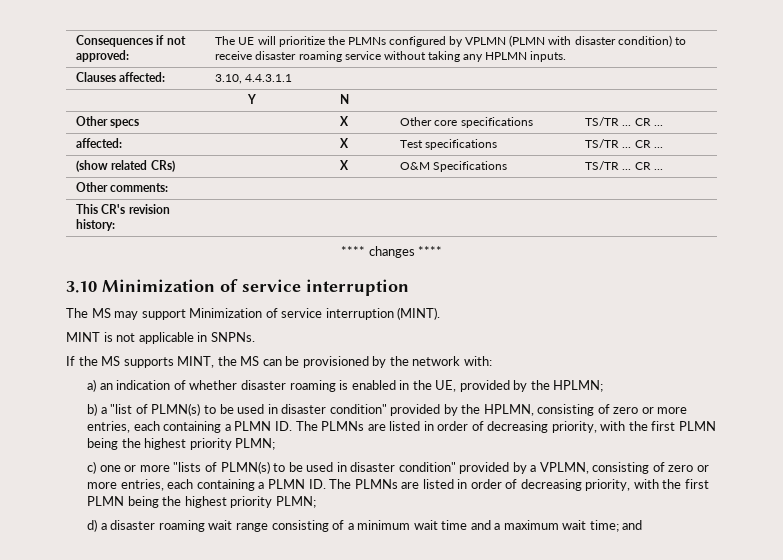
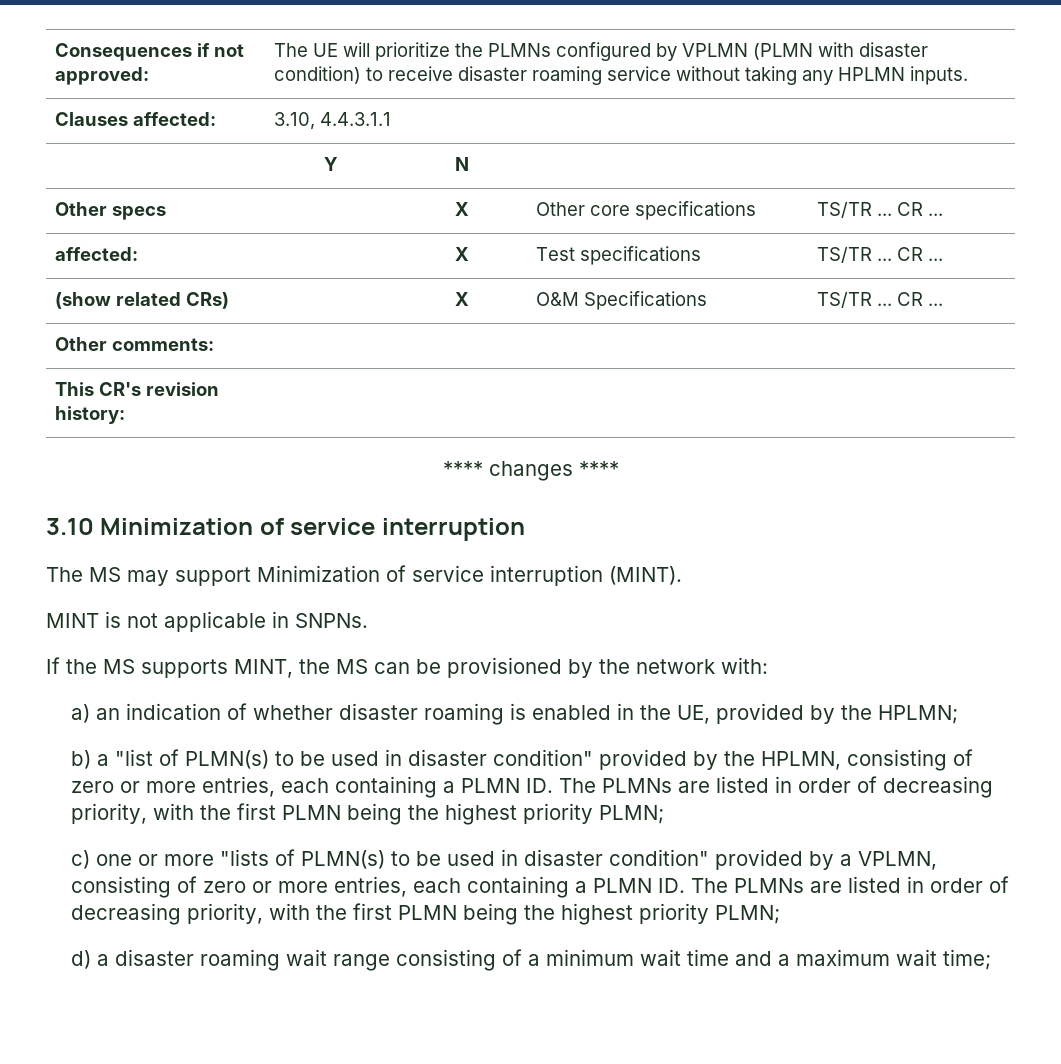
- d) a disaster roaming wait range consisting of a minimum wait time and a maximum wait time; and
+ d) a disaster roaming wait range consisting of a minimum wait time and a maximum wait time;

